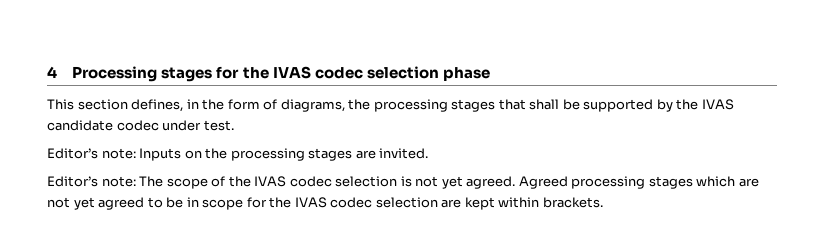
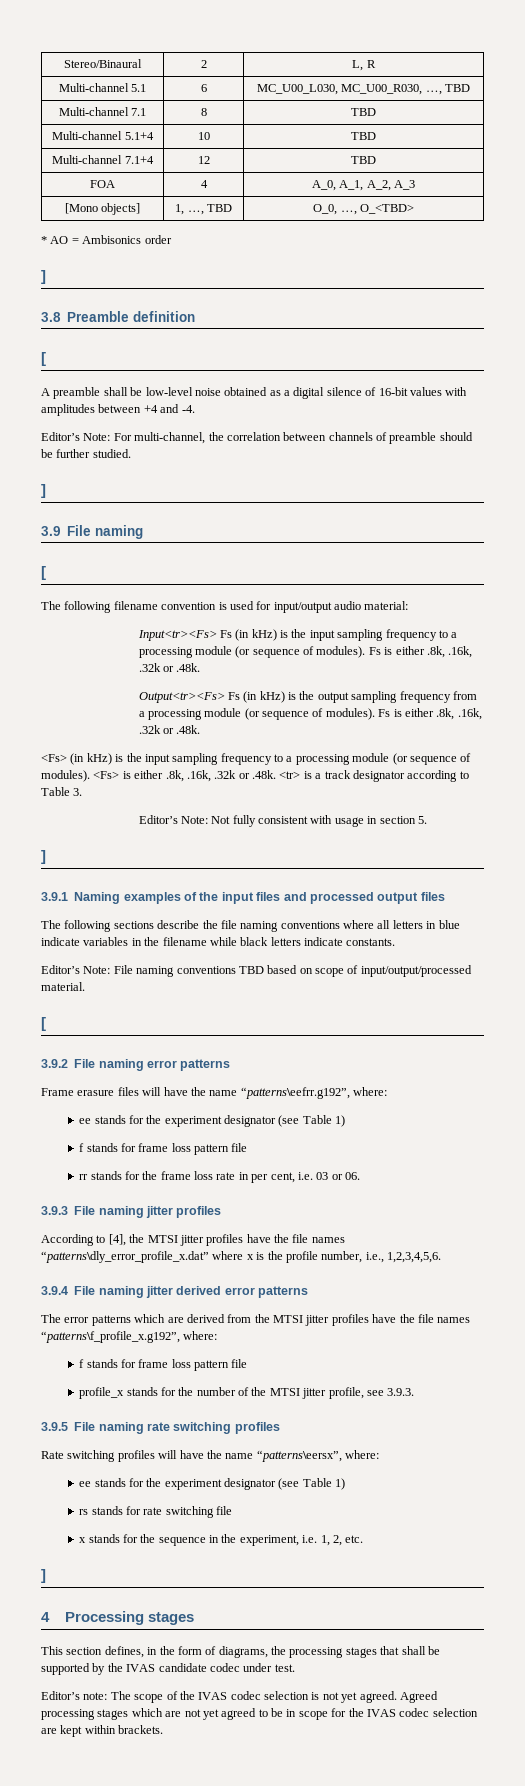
- 4 Processing stages for the IVAS codec selection phase
+ Stereo/Binaural | 2 | L, R
+ Multi-channel 5.1 | 6 | MC_U00_L030, MC_U00_R030, …, TBD
+ Multi-channel 7.1 | 8 | TBD
+ Multi-channel 5.1+4 | 10 | TBD
+ Multi-channel 7.1+4 | 12 | TBD
+ FOA | 4 | A_0, A_1, A_2, A_3
+ [Mono objects] | 1, …, TBD | O_0, …, O_<TBD>
+ * AO = Ambisonics order
+ ]
+ 3.8 Preamble definition
+ [
+ A preamble shall be low-level noise obtained as a digital silence of 16-bit values with amplitudes between +4 and -4.
+ Editor’s Note: For multi-channel, the correlation between channels of preamble should be further studied.
+ ]
+ 3.9 File naming
+ [
+ The following filename convention is used for input/output audio material:
+ Input<tr><Fs> Fs (in kHz) is the input sampling frequency to a processing module (or sequence of modules). Fs is either .8k, .16k, .32k or .48k.
+ Output<tr><Fs> Fs (in kHz) is the output sampling frequency from a processing module (or sequence of modules). Fs is either .8k, .16k, .32k or .48k.
+ <Fs> (in kHz) is the input sampling frequency to a processing module (or sequence of modules). <Fs> is either .8k, .16k, .32k or .48k. <tr> is a track designator according to Table 3.
+ Editor’s Note: Not fully consistent with usage in section 5.
+ ]
+ 3.9.1 Naming examples of the input files and processed output files
+ The following sections describe the file naming conventions where all letters in blue indicate variables in the filename while black letters indicate constants.
+ Editor’s Note: File naming conventions TBD based on scope of input/output/processed material.
+ [
+ 3.9.2 File naming error patterns
+ Frame erasure files will have the name “patterns\eefrr.g192”, where:
+ ee stands for the experiment designator (see Table 1)
+ f stands for frame loss pattern file
+ rr stands for the frame loss rate in per cent, i.e. 03 or 06.
+ 3.9.3 File naming jitter profiles
+ According to [4], the MTSI jitter profiles have the file names “patterns\dly_error_profile_x.dat” where x is the profile number, i.e., 1,2,3,4,5,6.
+ 3.9.4 File naming jitter derived error patterns
+ The error patterns which are derived from the MTSI jitter profiles have the file names “patterns\f_profile_x.g192”, where:
+ f stands for frame loss pattern file
+ profile_x stands for the number of the MTSI jitter profile, see 3.9.3.
+ 3.9.5 File naming rate switching profiles
+ Rate switching profiles will have the name “patterns\eersx”, where:
+ ee stands for the experiment designator (see Table 1)
+ rs stands for rate switching file
+ x stands for the sequence in the experiment, i.e. 1, 2, etc.
+ ]
+ 4 Processing stages
- Editor’s note: Inputs on the processing stages are invited.

